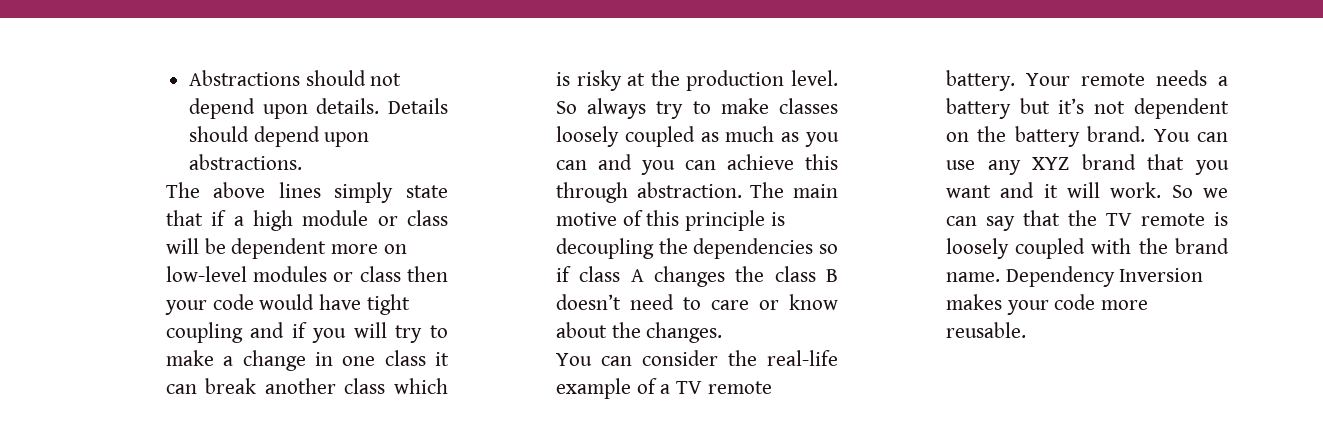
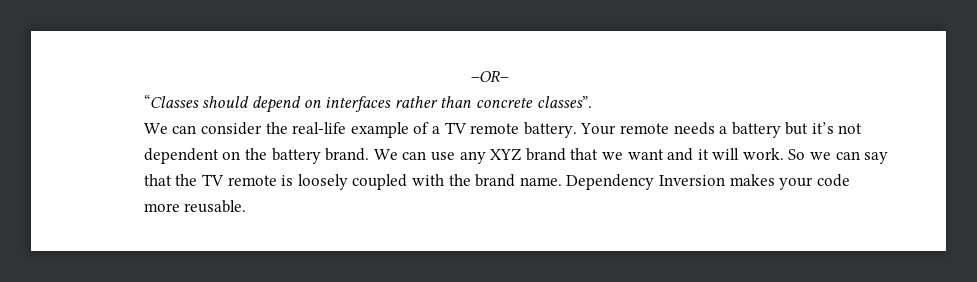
- Abstractions should not depend upon details. Details should depend upon abstractions.
- The above lines simply state that if a high module or class will be dependent more on low-level modules or class then your code would have tight coupling and if you will try to make a change in one class it can break another class which is risky at the production level. So always try to make classes loosely coupled as much as you can and you can achieve this through abstraction. The main motive of this principle is decoupling the dependencies so if class A changes the class B doesn’t need to care or know about the changes.
- You can consider the real-life example of a TV remote battery.
+ –OR–
+ “Classes should depend on interfaces rather than concrete classes”.
+ We can consider the real-life example of a TV remote battery.
- You can use any XYZ brand that you want and it will work.
+ We can use any XYZ brand that we want and it will work.

